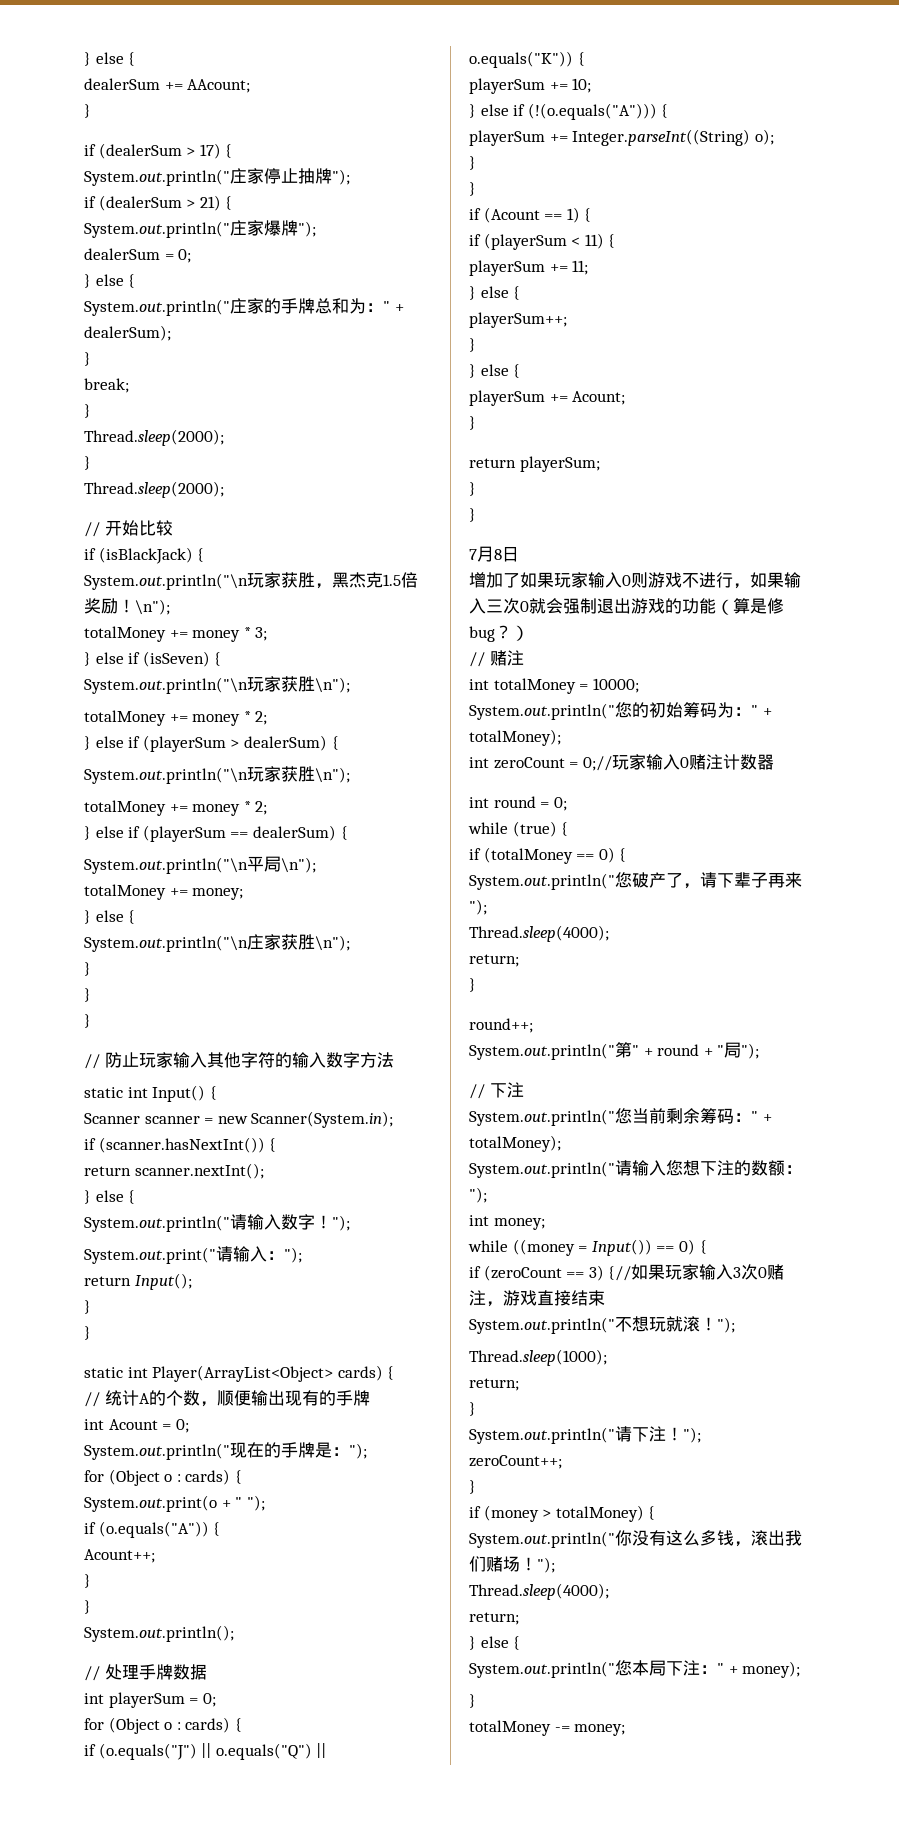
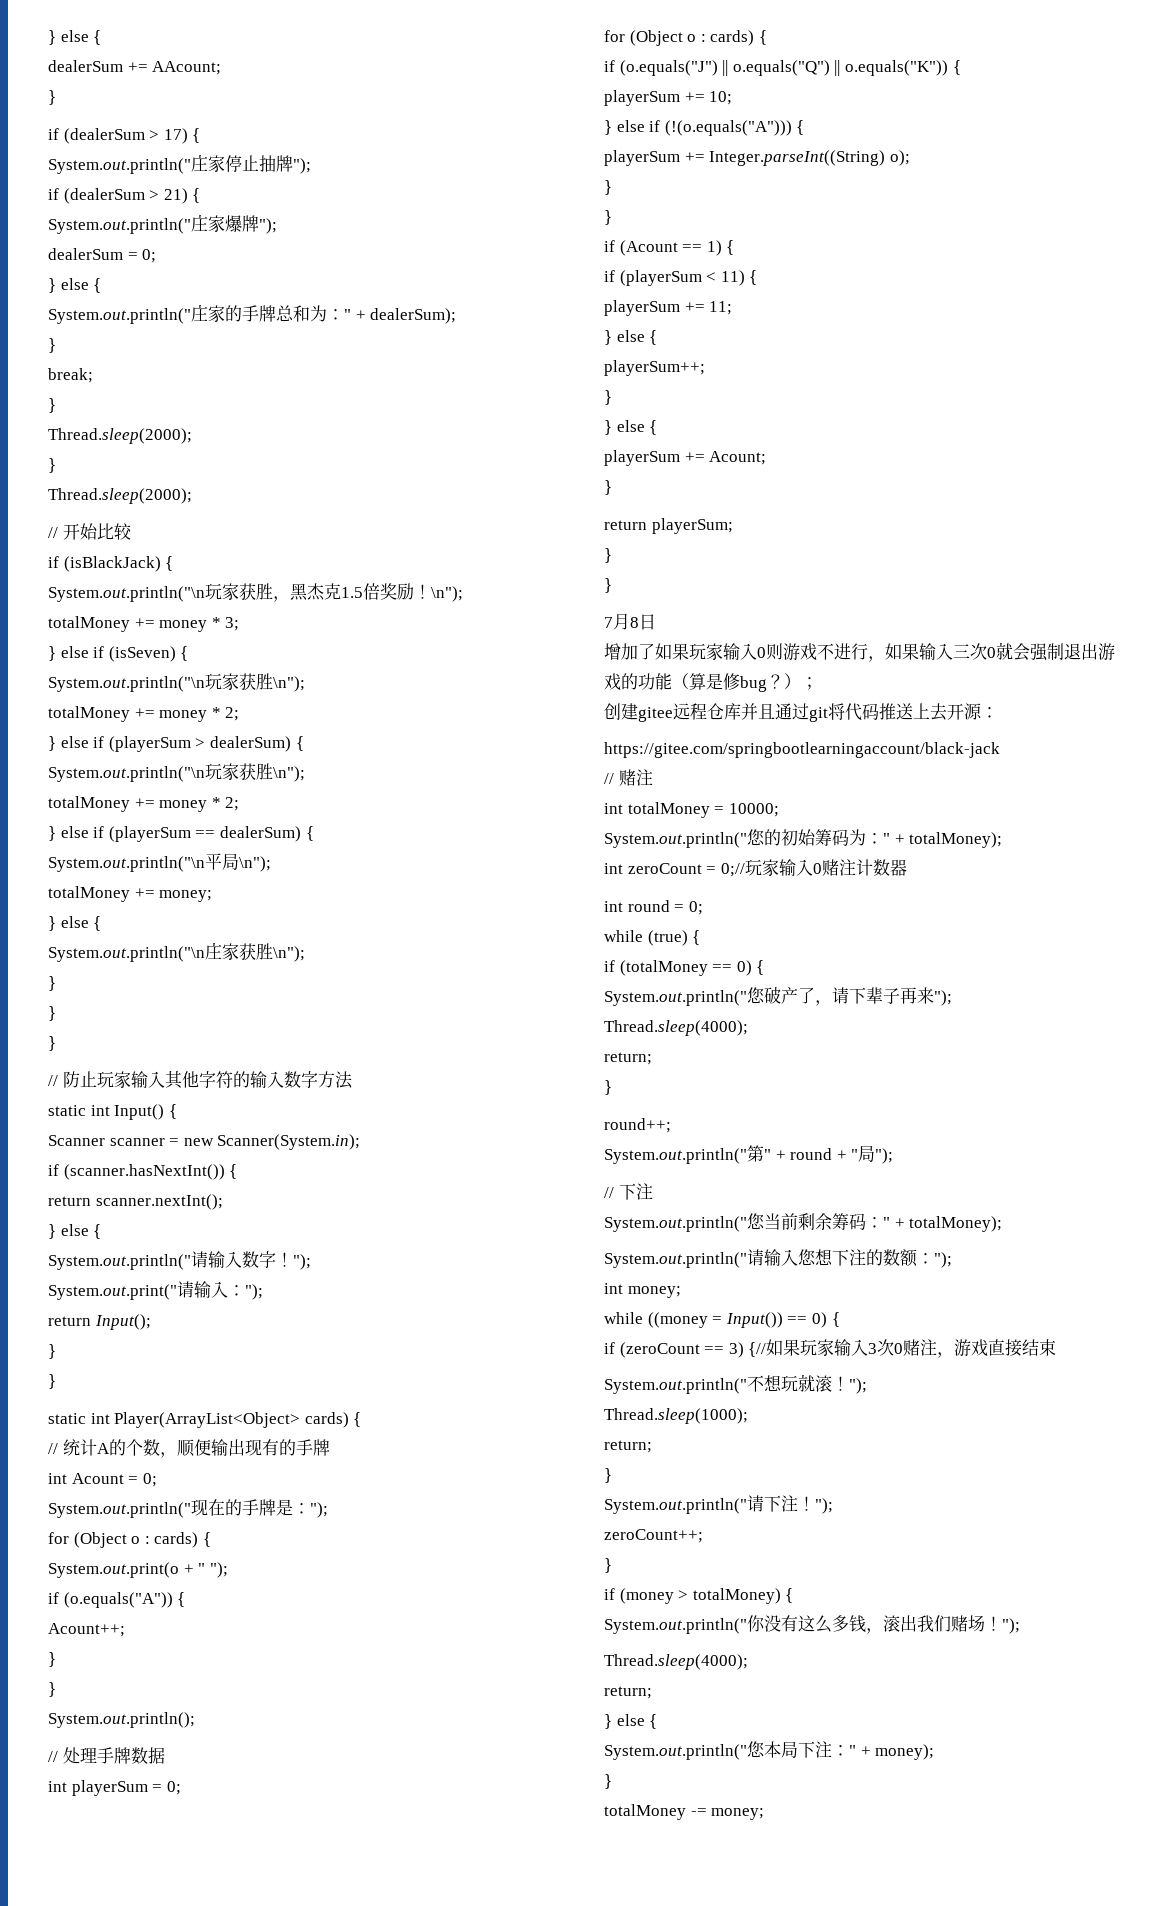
- 增加了如果玩家输入0则游戏不进行，如果输入三次0就会强制退出游戏的功能（算是修bug？）
+ 增加了如果玩家输入0则游戏不进行，如果输入三次0就会强制退出游戏的功能（算是修bug？）；
+ 创建gitee远程仓库并且通过git将代码推送上去开源：
+ https://gitee.com/springbootlearningaccount/black-jack

